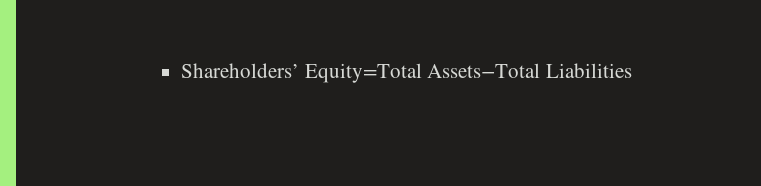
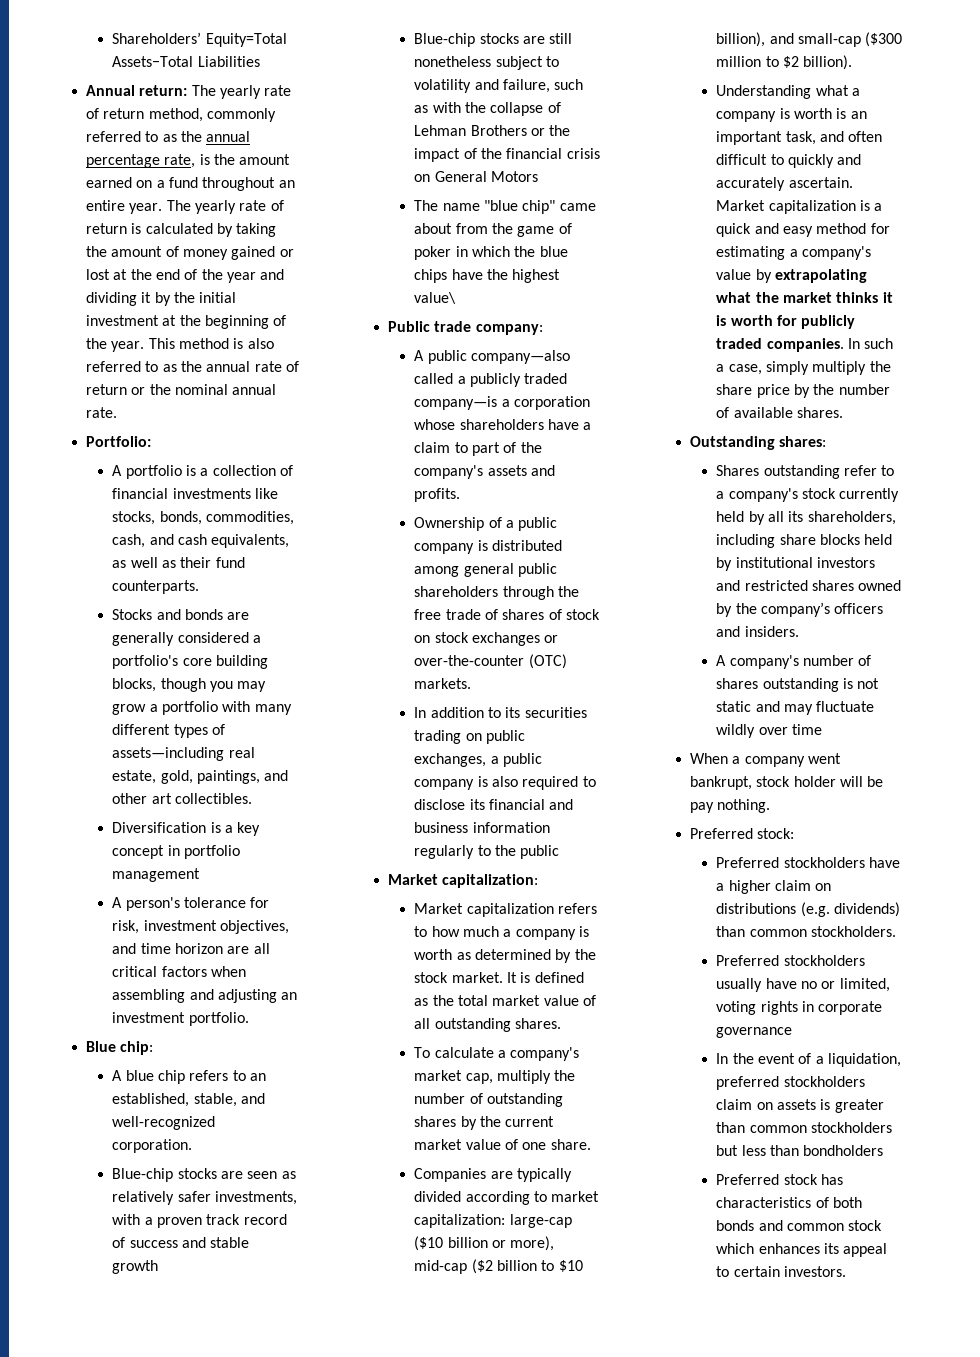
+ Annual return: The yearly rate of return method, commonly referred to as the annual percentage rate, is the amount earned on a fund throughout an entire year. The yearly rate of return is calculated by taking the amount of money gained or lost at the end of the year and dividing it by the initial investment at the beginning of the year. This method is also referred to as the annual rate of return or the nominal annual rate.
+ Portfolio:
+ A portfolio is a collection of financial investments like stocks, bonds, commodities, cash, and cash equivalents, as well as their fund counterparts.
+ Stocks and bonds are generally considered a portfolio's core building blocks, though you may grow a portfolio with many different types of assets—including real estate, gold, paintings, and other art collectibles.
+ Diversification is a key concept in portfolio management
+ A person's tolerance for risk, investment objectives, and time horizon are all critical factors when assembling and adjusting an investment portfolio.
+ Blue chip:
+ A blue chip refers to an established, stable, and well-recognized corporation.
+ Blue-chip stocks are seen as relatively safer investments, with a proven track record of success and stable growth
+ Blue-chip stocks are still nonetheless subject to volatility and failure, such as with the collapse of Lehman Brothers or the impact of the financial crisis on General Motors
+ The name "blue chip" came about from the game of poker in which the blue chips have the highest value\
+ Public trade company:
+ A public company—also called a publicly traded company—is a corporation whose shareholders have a claim to part of the company's assets and profits.
+ Ownership of a public company is distributed among general public shareholders through the free trade of shares of stock on stock exchanges or over-the-counter (OTC) markets.
+ In addition to its securities trading on public exchanges, a public company is also required to disclose its financial and business information regularly to the public
+ Market capitalization:
+ Market capitalization refers to how much a company is worth as determined by the stock market. It is defined as the total market value of all outstanding shares.
+ To calculate a company's market cap, multiply the number of outstanding shares by the current market value of one share.
+ Companies are typically divided according to market capitalization: large-cap ($10 billion or more), mid-cap ($2 billion to $10 billion), and small-cap ($300 million to $2 billion).
+ Understanding what a company is worth is an important task, and often difficult to quickly and accurately ascertain. Market capitalization is a quick and easy method for estimating a company's value by extrapolating what the market thinks it is worth for publicly traded companies. In such a case, simply multiply the share price by the number of available shares.
+ Outstanding shares:
+ Shares outstanding refer to a company's stock currently held by all its shareholders, including share blocks held by institutional investors and restricted shares owned by the company’s officers and insiders.
+ A company's number of shares outstanding is not static and may fluctuate wildly over time
+ When a company went bankrupt, stock holder will be pay nothing.
+ Preferred stock:
+ Preferred stockholders have a higher claim on distributions (e.g. dividends) than common stockholders.
+ Preferred stockholders usually have no or limited, voting rights in corporate governance
+ In the event of a liquidation, preferred stockholders claim on assets is greater than common stockholders but less than bondholders
+ Preferred stock has characteristics of both bonds and common stock which enhances its appeal to certain investors.

